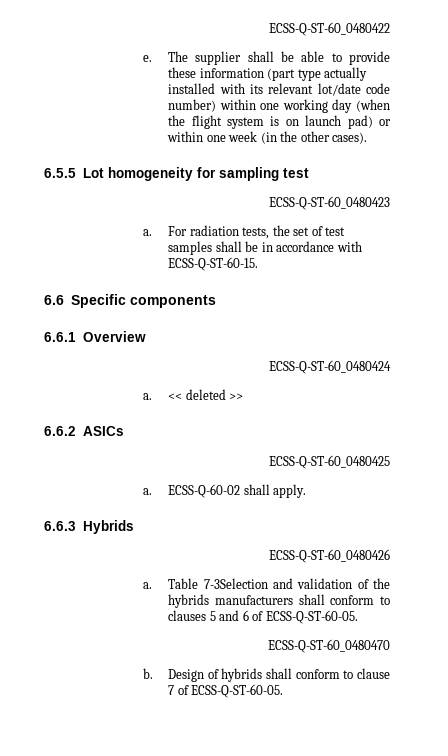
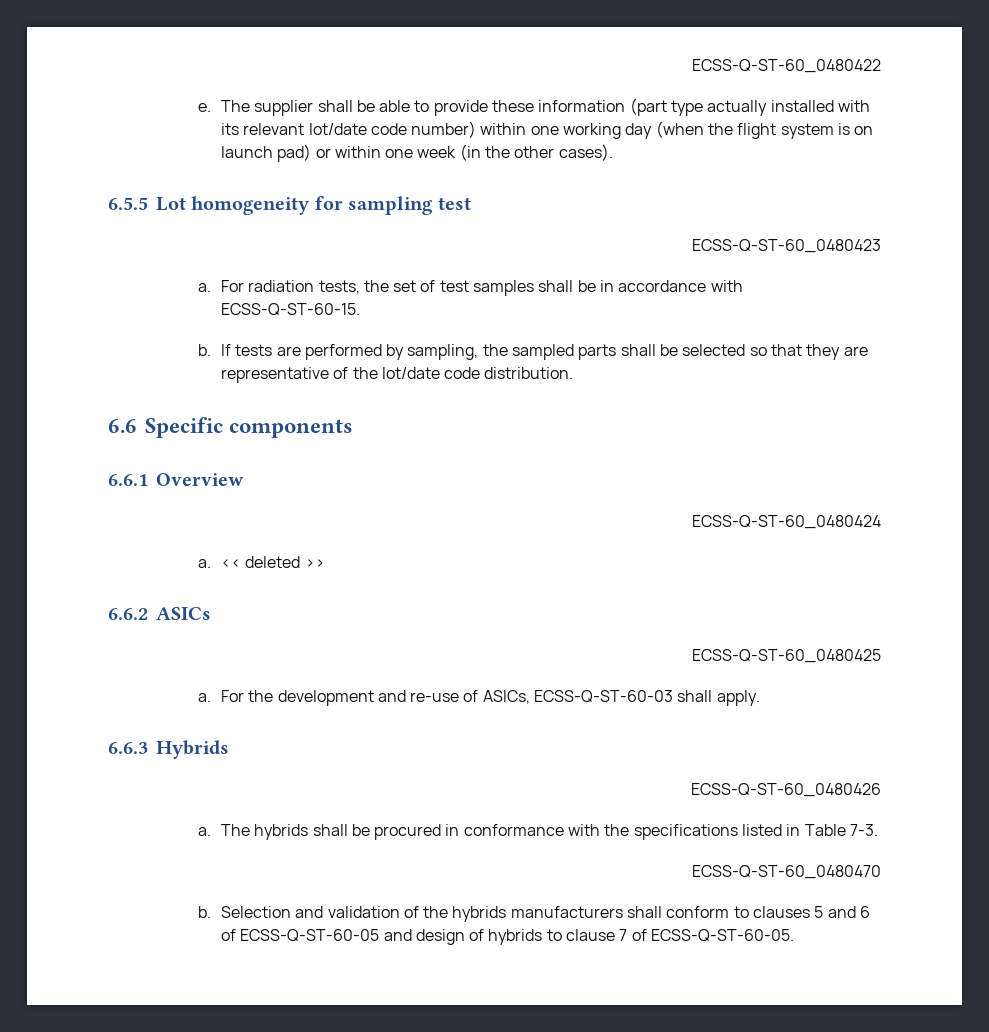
+ b. If tests are performed by sampling, the sampled parts shall be selected so that they are representative of the lot/date code distribution.
- ECSS-Q-60-02 shall apply.
+ For the development and re-use of ASICs, ECSS-Q-ST-60-03 shall apply.
- Table 7-3Selection and validation of the hybrids manufacturers shall conform to clauses 5 and 6 of ECSS-Q-ST-60-05.
+ The hybrids shall be procured in conformance with the specifications listed in Table 7-3.
  ECSS-Q-ST-60_0480470
- b. Design of hybrids shall conform to clause 7 of ECSS-Q-ST-60-05.
+ b. Selection and validation of the hybrids manufacturers shall conform to clauses 5 and 6 of ECSS-Q-ST-60-05 and design of hybrids to clause 7 of ECSS-Q-ST-60-05.

